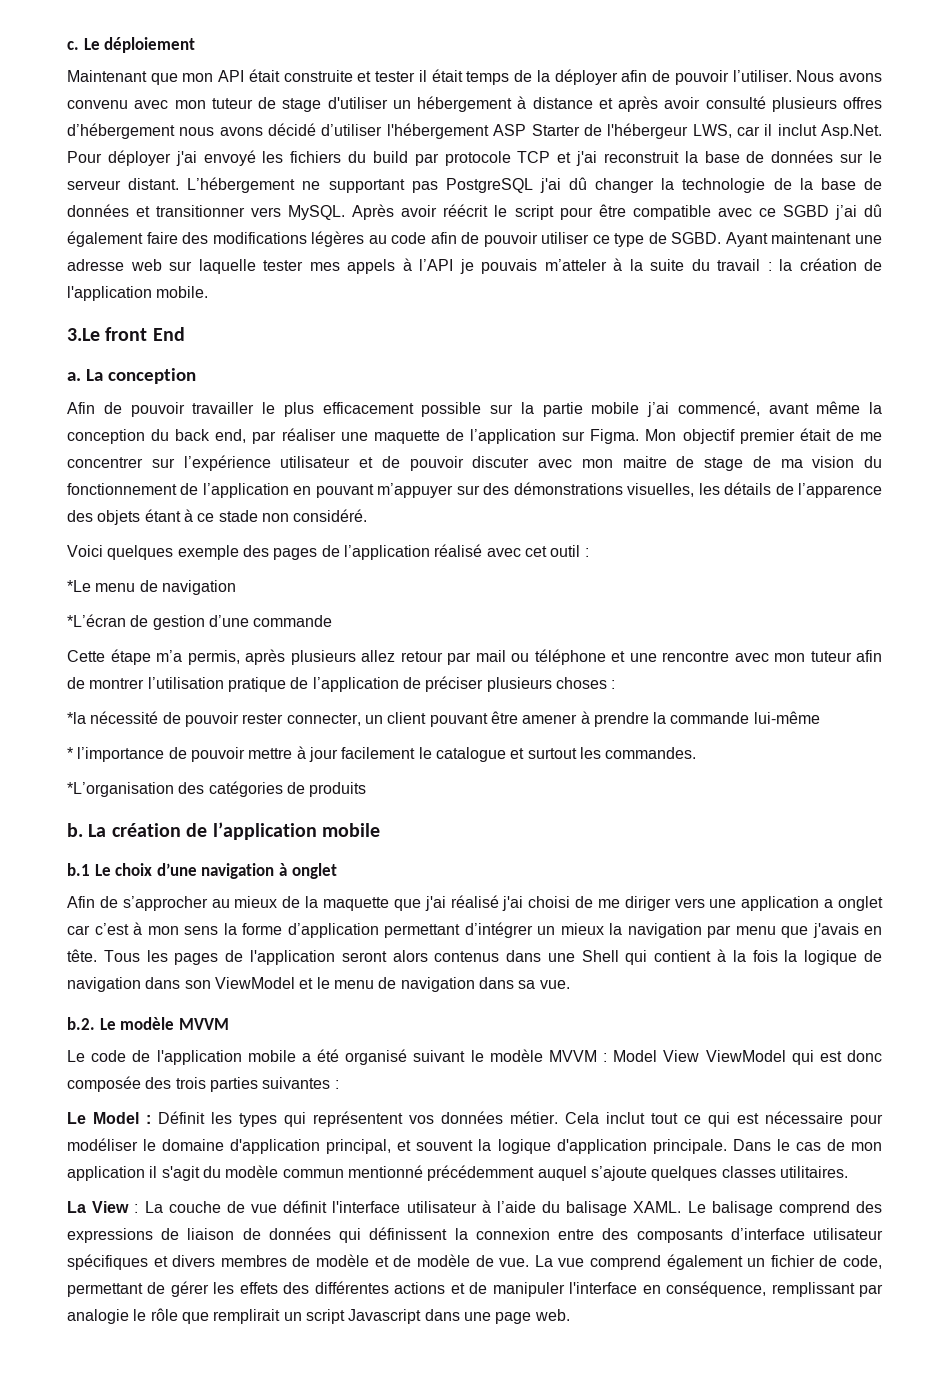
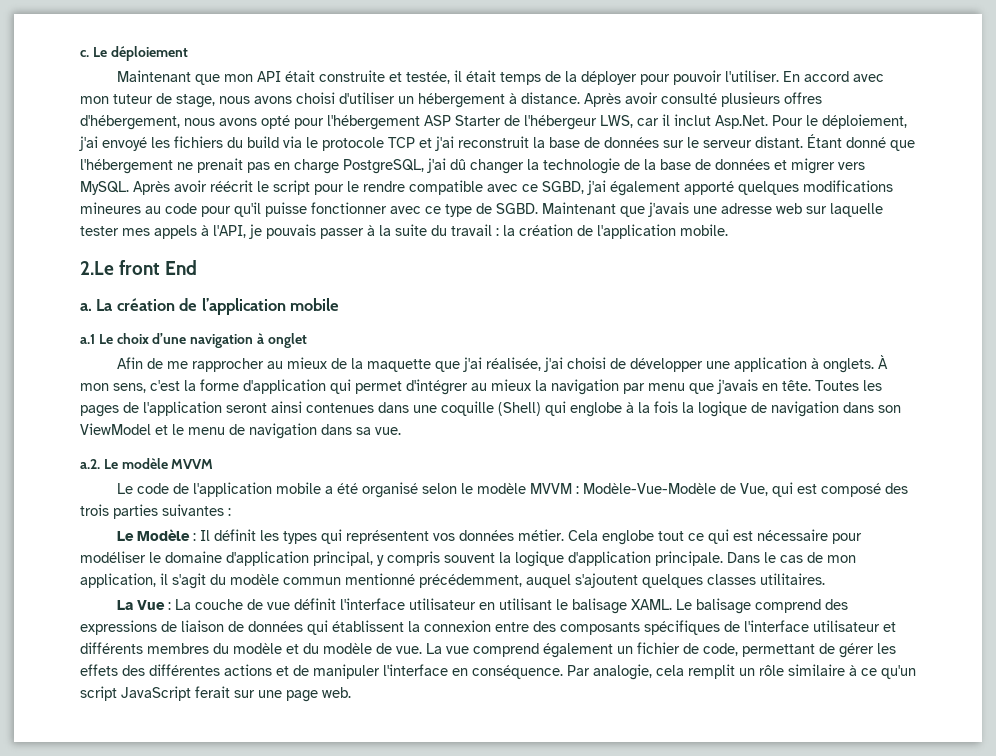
- Maintenant que mon API était construite et tester il était temps de la déployer afin de pouvoir l’utiliser. Nous avons convenu avec mon tuteur de stage d'utiliser un hébergement à distance et après avoir consulté plusieurs offres d’hébergement nous avons décidé d’utiliser l'hébergement ASP Starter de l'hébergeur LWS, car il inclut Asp.Net. Pour déployer j'ai envoyé les fichiers du build par protocole TCP et j'ai reconstruit la base de données sur le serveur distant.
+ Maintenant que mon API était construite et testée, il était temps de la déployer pour pouvoir l'utiliser. En accord avec mon tuteur de stage, nous avons choisi d'utiliser un hébergement à distance. Après avoir consulté plusieurs offres d'hébergement, nous avons opté pour l'hébergement ASP Starter de l'hébergeur LWS, car il inclut Asp.Net. Pour le déploiement, j'ai envoyé les fichiers du build via le protocole TCP et j'ai reconstruit la base de données sur le serveur distant.
- L’hébergement ne supportant pas PostgreSQL j'ai dû changer la technologie de la base de données et transitionner vers MySQL.
+ Étant donné que l'hébergement ne prenait pas en charge PostgreSQL, j'ai dû changer la technologie de la base de données et migrer vers MySQL.
- Après avoir réécrit le script pour être compatible avec ce SGBD j’ai dû également faire des modifications légères au code afin de pouvoir utiliser ce type de SGBD.
+ Après avoir réécrit le script pour le rendre compatible avec ce SGBD, j'ai également apporté quelques modifications mineures au code pour qu'il puisse fonctionner avec ce type de SGBD.
- Ayant maintenant une adresse web sur laquelle tester mes appels à l’API je pouvais m’atteler à la suite du travail : la création de l'application mobile.
+ Maintenant que j'avais une adresse web sur laquelle tester mes appels à l'API, je pouvais passer à la suite du travail : la création de l'application mobile.
- 3.Le front End
+ 2.Le front End
- La conception
- Afin de pouvoir travailler le plus efficacement possible sur la partie mobile j’ai commencé, avant même la conception du back end, par réaliser une maquette de l’application sur Figma. Mon objectif premier était de me concentrer sur l’expérience utilisateur et de pouvoir discuter avec mon maitre de stage de ma vision du fonctionnement de l’application en pouvant m’appuyer sur des démonstrations visuelles, les détails de l’apparence des objets étant à ce stade non considéré.
- Voici quelques exemple des pages de l’application réalisé avec cet outil :
- *Le menu de navigation
- *L’écran de gestion d’une commande
- Cette étape m’a permis, après plusieurs allez retour par mail ou téléphone et une rencontre avec mon tuteur afin de montrer l’utilisation pratique de l’application de préciser plusieurs choses :
- *la nécessité de pouvoir rester connecter, un client pouvant être amener à prendre la commande lui-même
- * l’importance de pouvoir mettre à jour facilement le catalogue et surtout les commandes.
- *L’organisation des catégories de produits
- b. La création de l’application mobile
+ La création de l’application mobile
- b.1 Le choix d’une navigation à onglet
+ a.1 Le choix d’une navigation à onglet
- Afin de s’approcher au mieux de la maquette que j'ai réalisé j'ai choisi de me diriger vers une application a onglet car c’est à mon sens la forme d’application permettant d’intégrer un mieux la navigation par menu que j'avais en tête.
+ Afin de me rapprocher au mieux de la maquette que j'ai réalisée, j'ai choisi de développer une application à onglets. À mon sens, c'est la forme d'application qui permet d'intégrer au mieux la navigation par menu que j'avais en tête.
- Tous les pages de l'application seront alors contenus dans une Shell qui contient à la fois la logique de navigation dans son ViewModel et le menu de navigation dans sa vue.
+ Toutes les pages de l'application seront ainsi contenues dans une coquille (Shell) qui englobe à la fois la logique de navigation dans son ViewModel et le menu de navigation dans sa vue.
- b.2. Le modèle MVVM
+ a.2. Le modèle MVVM
- Le code de l'application mobile a été organisé suivant le modèle MVVM : Model View ViewModel qui est donc composée des trois parties suivantes :
+ Le code de l'application mobile a été organisé selon le modèle MVVM : Modèle-Vue-Modèle de Vue, qui est composé des trois parties suivantes :
- Le Model : Définit les types qui représentent vos données métier.
+ Le Modèle : Il définit les types qui représentent vos données métier.
- Cela inclut tout ce qui est nécessaire pour modéliser le domaine d'application principal, et souvent la logique d'application principale.
+ Cela englobe tout ce qui est nécessaire pour modéliser le domaine d'application principal, y compris souvent la logique d'application principale.
- Dans le cas de mon application il s'agit du modèle commun mentionné précédemment auquel s’ajoute quelques classes utilitaires.
+ Dans le cas de mon application, il s'agit du modèle commun mentionné précédemment, auquel s'ajoutent quelques classes utilitaires.
- La View : La couche de vue définit l'interface utilisateur à l’aide du balisage XAML.
+ La Vue : La couche de vue définit l'interface utilisateur en utilisant le balisage XAML.
- Le balisage comprend des expressions de liaison de données qui définissent la connexion entre des composants d’interface utilisateur spécifiques et divers membres de modèle et de modèle de vue.
+ Le balisage comprend des expressions de liaison de données qui établissent la connexion entre des composants spécifiques de l'interface utilisateur et différents membres du modèle et du modèle de vue.
- La vue comprend également un fichier de code, permettant de gérer les effets des différentes actions et de manipuler l'interface en conséquence, remplissant par analogie le rôle que remplirait un script Javascript dans une page web.
+ La vue comprend également un fichier de code, permettant de gérer les effets des différentes actions et de manipuler l'interface en conséquence. Par analogie, cela remplit un rôle similaire à ce qu'un script JavaScript ferait sur une page web.

